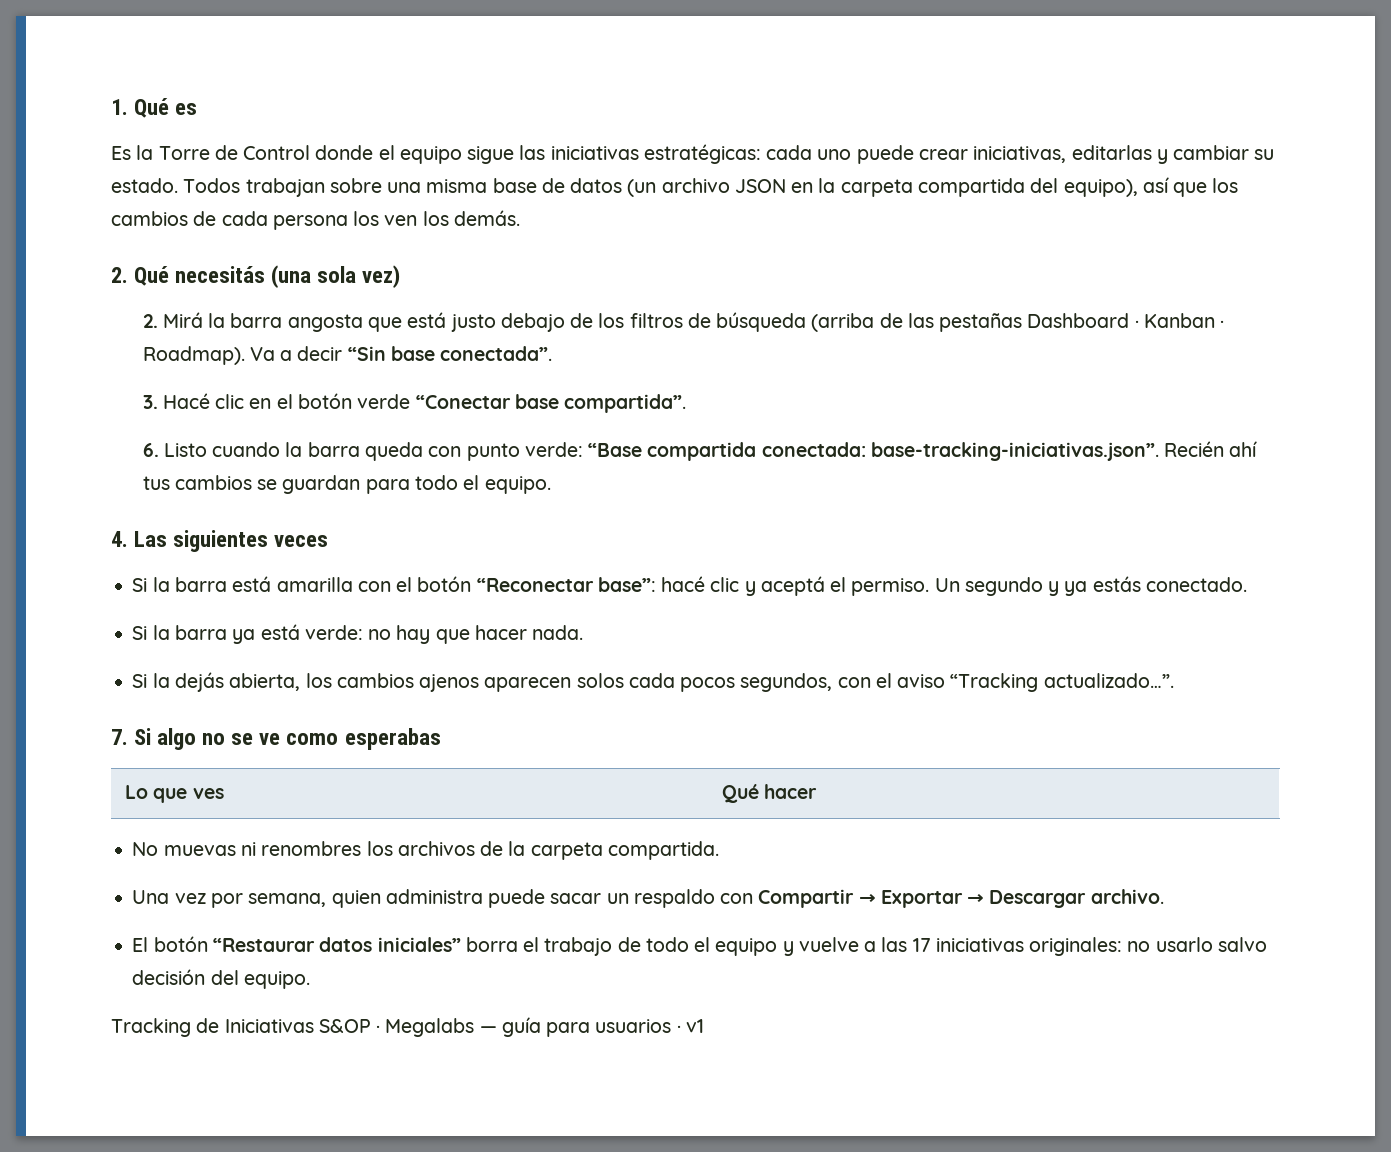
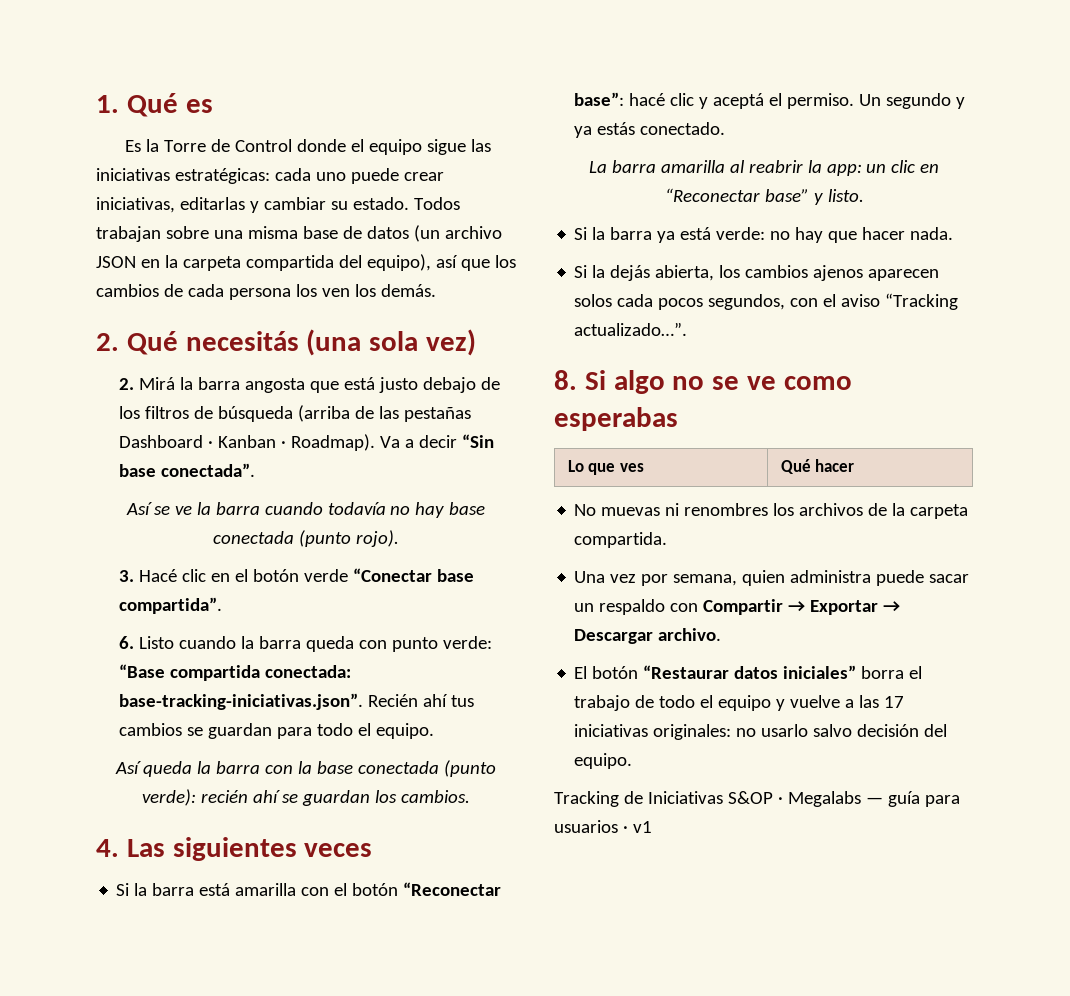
+ Así se ve la barra cuando todavía no hay base conectada (punto rojo).
+ Así queda la barra con la base conectada (punto verde): recién ahí se guardan los cambios.
+ La barra amarilla al reabrir la app: un clic en “Reconectar base” y listo.
- 7. Si algo no se ve como esperabas
+ 8. Si algo no se ve como esperabas

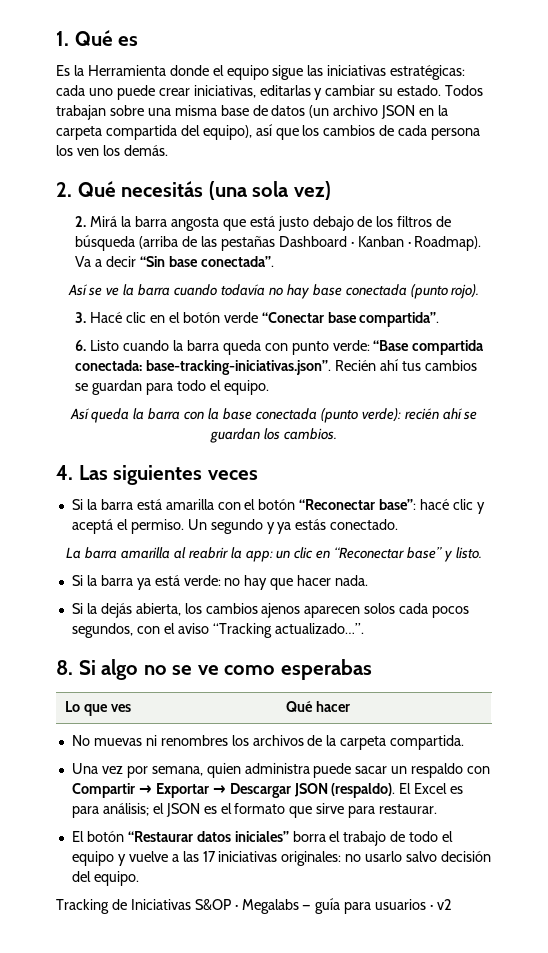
- Es la Torre de Control donde el equipo sigue las iniciativas estratégicas: cada uno puede crear iniciativas, editarlas y cambiar su estado.
+ Es la Herramienta donde el equipo sigue las iniciativas estratégicas: cada uno puede crear iniciativas, editarlas y cambiar su estado.
- Una vez por semana, quien administra puede sacar un respaldo con Compartir → Exportar → Descargar archivo.
+ Una vez por semana, quien administra puede sacar un respaldo con Compartir → Exportar → Descargar JSON (respaldo). El Excel es para análisis; el JSON es el formato que sirve para restaurar.
- Tracking de Iniciativas S&OP · Megalabs — guía para usuarios · v1
+ Tracking de Iniciativas S&OP · Megalabs — guía para usuarios · v2

